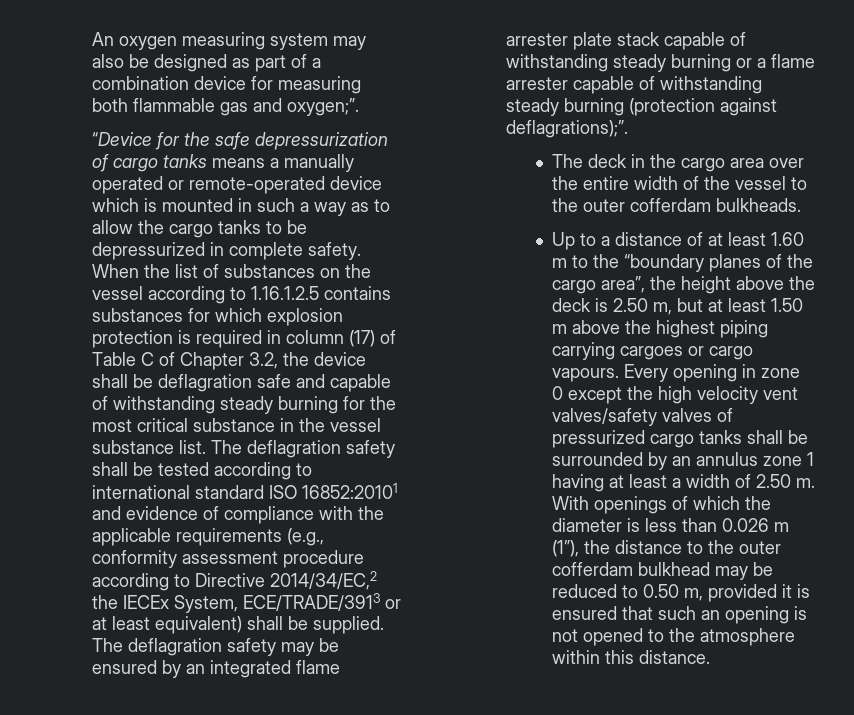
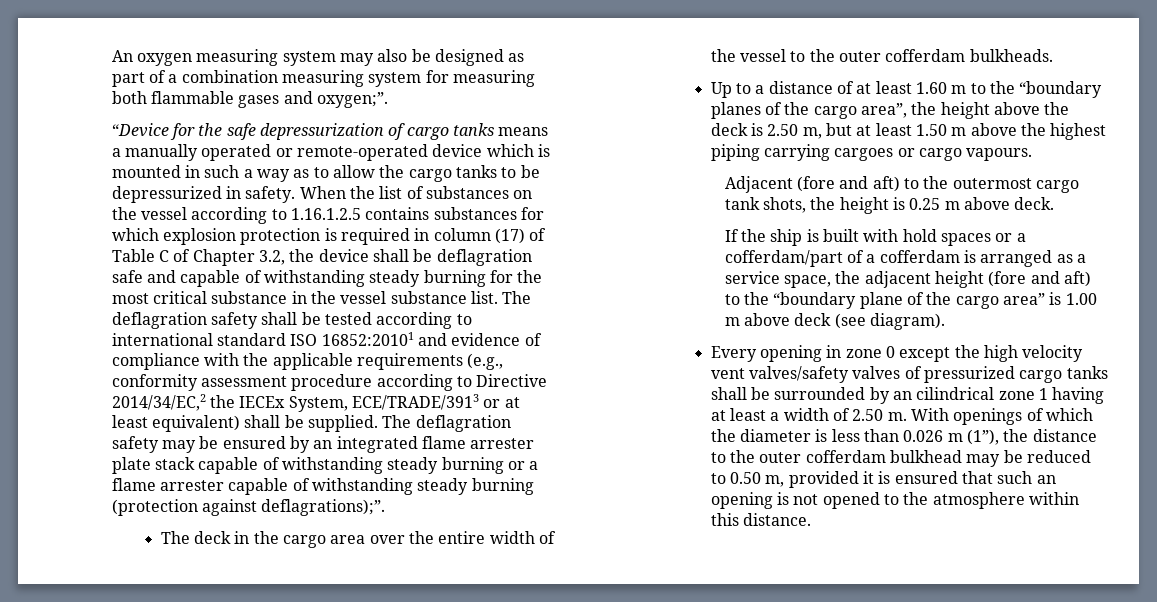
- An oxygen measuring system may also be designed as part of a combination device for measuring both flammable gas and oxygen;”.
+ An oxygen measuring system may also be designed as part of a combination measuring system for measuring both flammable gases and oxygen;”.
- “Device for the safe depressurization of cargo tanks means a manually operated or remote-operated device which is mounted in such a way as to allow the cargo tanks to be depressurized in complete safety.
+ “Device for the safe depressurization of cargo tanks means a manually operated or remote-operated device which is mounted in such a way as to allow the cargo tanks to be depressurized in safety.
- Up to a distance of at least 1.60 m to the “boundary planes of the cargo area”, the height above the deck is 2.50 m, but at least 1.50 m above the highest piping carrying cargoes or cargo vapours. Every opening in zone 0 except the high velocity vent valves/safety valves of pressurized cargo tanks shall be surrounded by an annulus zone 1 having at least a width of 2.50 m.
+ Up to a distance of at least 1.60 m to the “boundary planes of the cargo area”, the height above the deck is 2.50 m, but at least 1.50 m above the highest piping carrying cargoes or cargo vapours.
+ Adjacent (fore and aft) to the outermost cargo tank shots, the height is 0.25 m above deck.
+ If the ship is built with hold spaces or a cofferdam/part of a cofferdam is arranged as a service space, the adjacent height (fore and aft) to the “boundary plane of the cargo area” is 1.00 m above deck (see diagram).
+ Every opening in zone 0 except the high velocity vent valves/safety valves of pressurized cargo tanks shall be surrounded by an cilindrical zone 1 having at least a width of 2.50 m.

